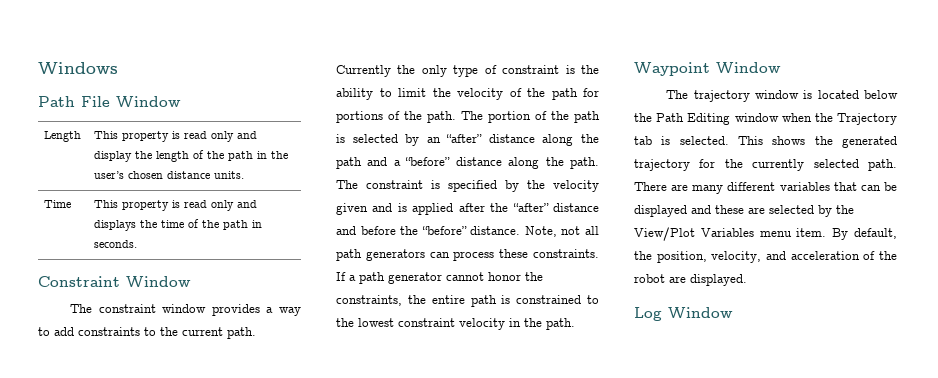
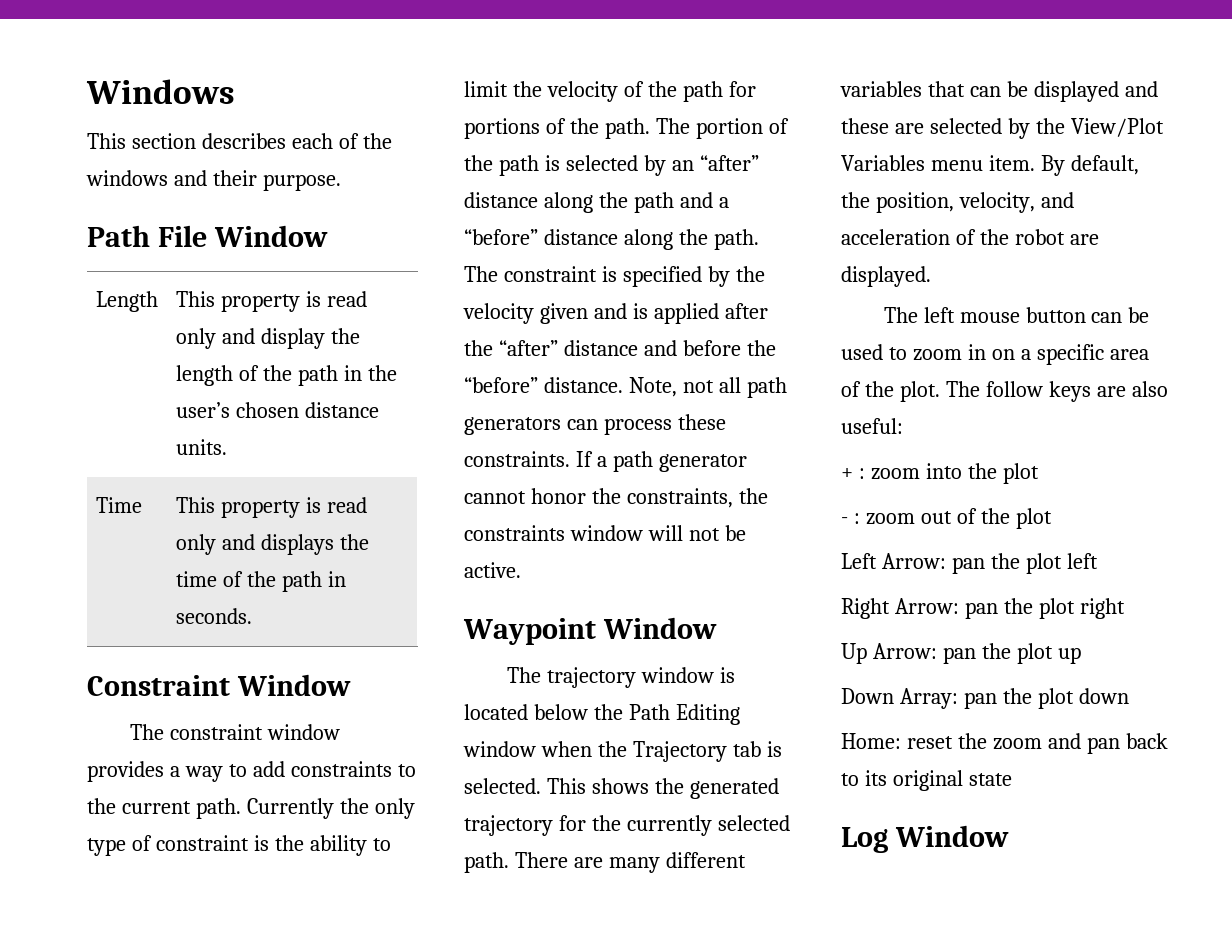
+ This section describes each of the windows and their purpose.
- If a path generator cannot honor the constraints, the entire path is constrained to the lowest constraint velocity in the path.
+ If a path generator cannot honor the constraints, the constraints window will not be active.
+ The left mouse button can be used to zoom in on a specific area of the plot. The follow keys are also useful:
+ + : zoom into the plot
+ - : zoom out of the plot
+ Left Arrow: pan the plot left
+ Right Arrow: pan the plot right
+ Up Arrow: pan the plot up
+ Down Array: pan the plot down
+ Home: reset the zoom and pan back to its original state

